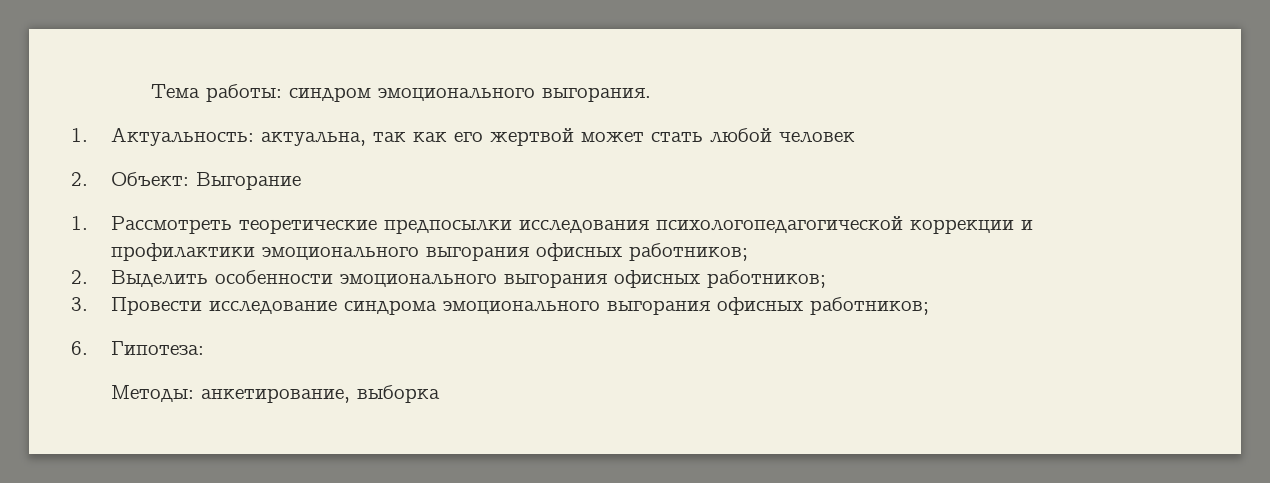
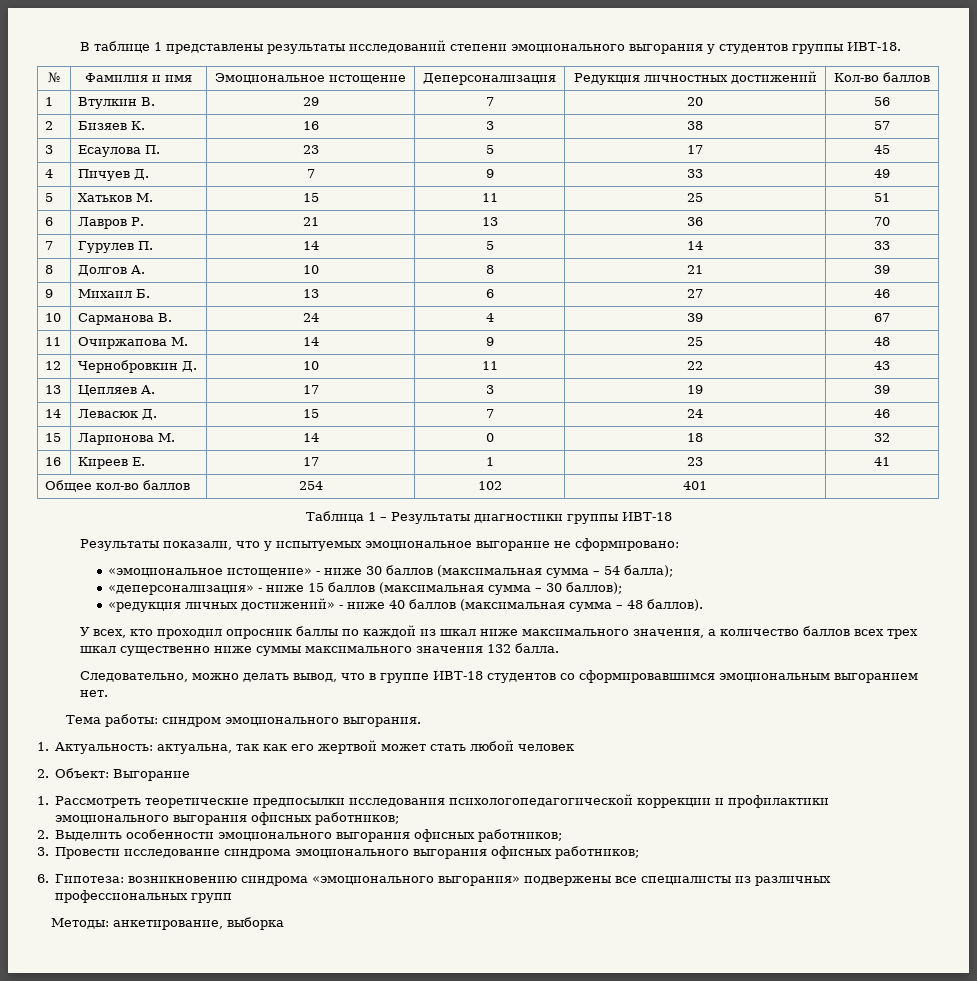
+ В таблице 1 представлены результаты исследований степени эмоционального выгорания у студентов группы ИВТ-18.
+ № | Фамилия и имя | Эмоциональное истощение | Деперсонализация | Редукция личностных достижений | Кол-во баллов
+ 1 | Втулкин В. | 29 | 7 | 20 | 56
+ 2 | Бизяев К. | 16 | 3 | 38 | 57
+ 3 | Есаулова П. | 23 | 5 | 17 | 45
+ 4 | Пичуев Д. | 7 | 9 | 33 | 49
+ 5 | Хатьков М. | 15 | 11 | 25 | 51
+ 6 | Лавров Р. | 21 | 13 | 36 | 70
+ 7 | Гурулев П. | 14 | 5 | 14 | 33
+ 8 | Долгов А. | 10 | 8 | 21 | 39
+ 9 | Михаил Б. | 13 | 6 | 27 | 46
+ 10 | Сарманова В. | 24 | 4 | 39 | 67
+ 11 | Очиржапова М. | 14 | 9 | 25 | 48
+ 12 | Чернобровкин Д. | 10 | 11 | 22 | 43
+ 13 | Цепляев А. | 17 | 3 | 19 | 39
+ 14 | Левасюк Д. | 15 | 7 | 24 | 46
+ 15 | Ларионова М. | 14 | 0 | 18 | 32
+ 16 | Киреев Е. | 17 | 1 | 23 | 41
+ Общее кол-во баллов | 254 | 102 | 401 |
+ Таблица 1 – Результаты диагностики группы ИВТ-18
+ Результаты показали, что у испытуемых эмоциональное выгорание не сформировано:
+ «эмоциональное истощение» - ниже 30 баллов (максимальная сумма – 54 балла);
+ «деперсонализация» - ниже 15 баллов (максимальная сумма – 30 баллов);
+ «редукция личных достижений» - ниже 40 баллов (максимальная сумма – 48 баллов).
+ У всех, кто проходил опросник баллы по каждой из шкал ниже максимального значения, а количество баллов всех трех шкал существенно ниже суммы максимального значения 132 балла.
+ Следовательно, можно делать вывод, что в группе ИВТ-18 студентов со сформировавшимся эмоциональным выгоранием нет.
- 6. Гипотеза:
+ 6. Гипотеза: возникновению синдрома «эмоционального выгорания» подвержены все специалисты из различных профессиональных групп

